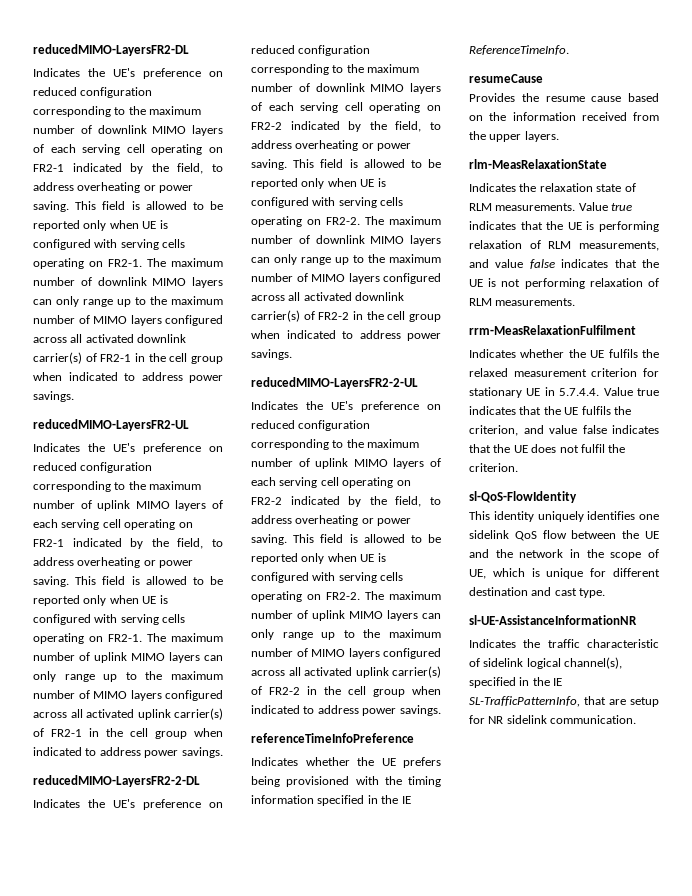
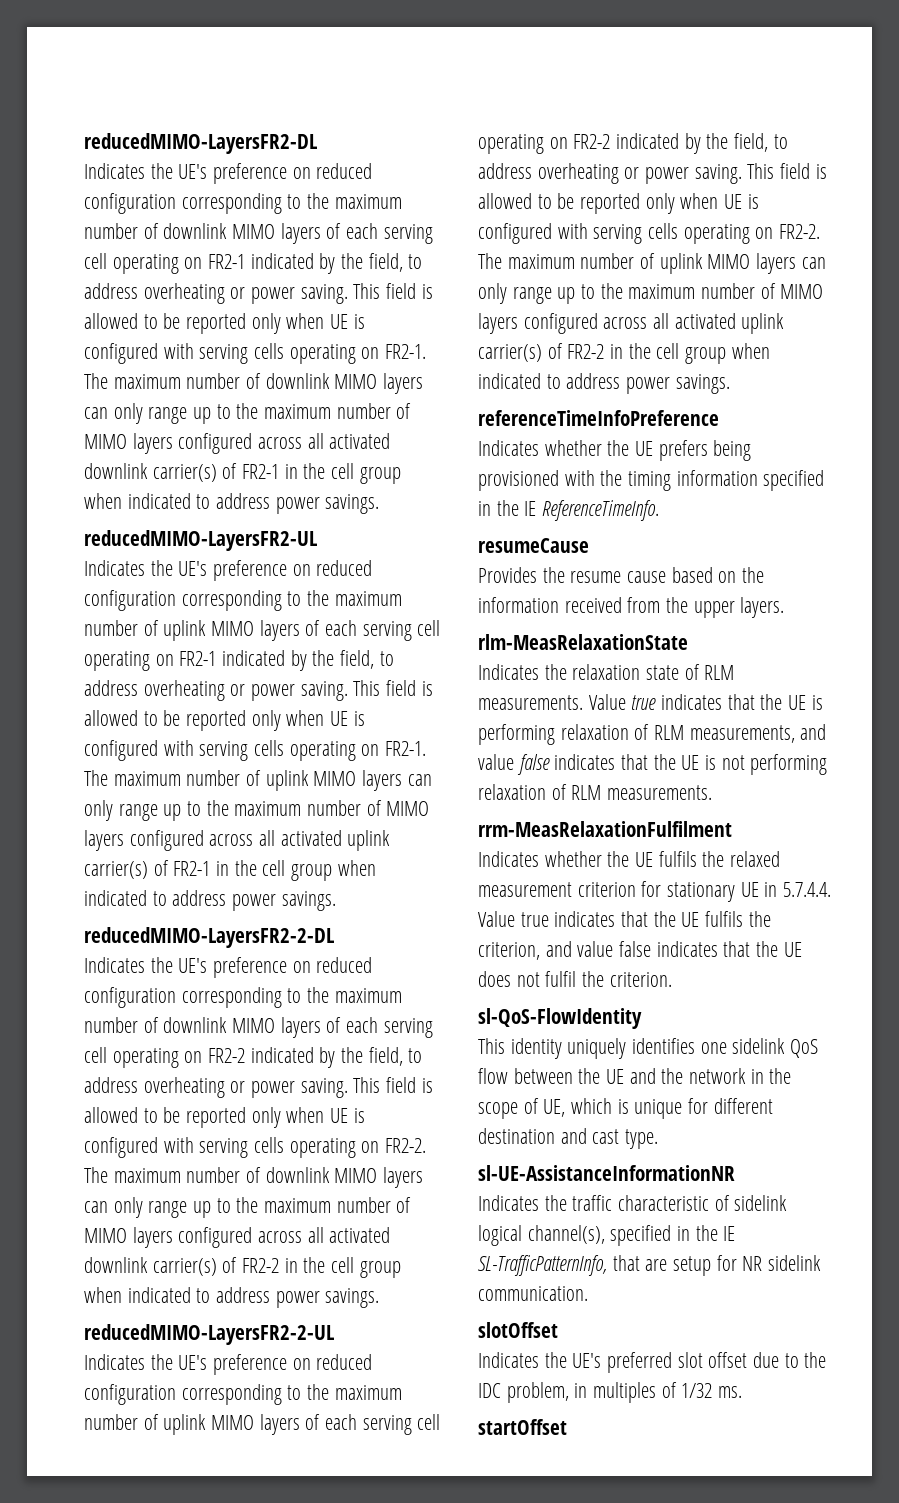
+ slotOffset
+ Indicates the UE's preferred slot offset due to the IDC problem, in multiples of 1/32 ms.
+ startOffset

